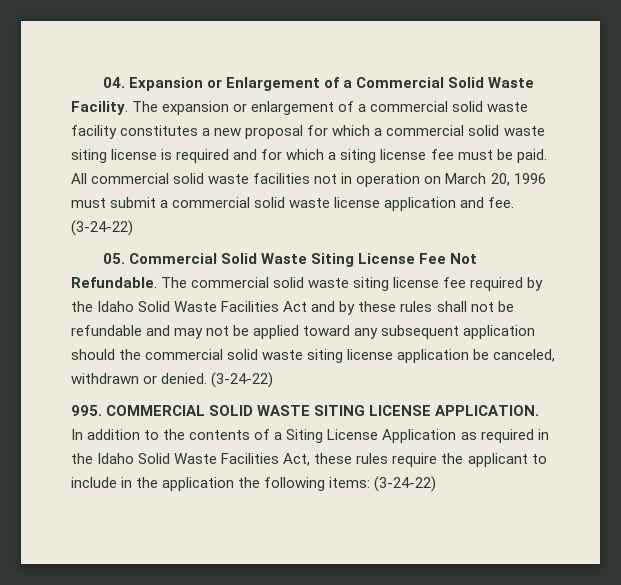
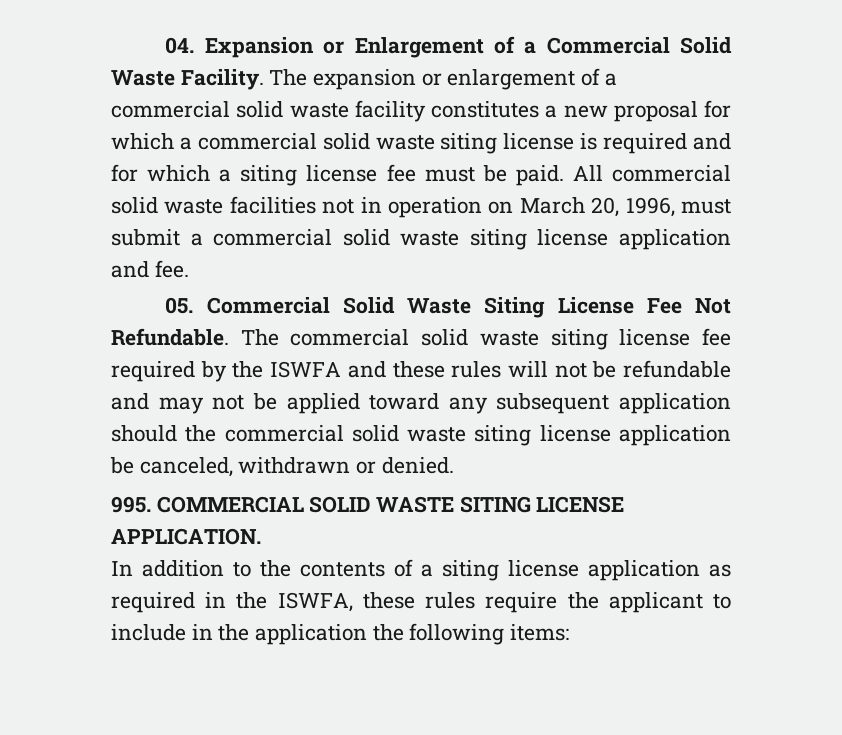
- All commercial solid waste facilities not in operation on March 20, 1996 must submit a commercial solid waste license application and fee. (3-24-22)
+ All commercial solid waste facilities not in operation on March 20, 1996, must submit a commercial solid waste siting license application and fee.
- The commercial solid waste siting license fee required by the Idaho Solid Waste Facilities Act and by these rules shall not be refundable and may not be applied toward any subsequent application should the commercial solid waste siting license application be canceled, withdrawn or denied. (3-24-22)
+ The commercial solid waste siting license fee required by the ISWFA and these rules will not be refundable and may not be applied toward any subsequent application should the commercial solid waste siting license application be canceled, withdrawn or denied.
- In addition to the contents of a Siting License Application as required in the Idaho Solid Waste Facilities Act, these rules require the applicant to include in the application the following items: (3-24-22)
+ In addition to the contents of a siting license application as required in the ISWFA, these rules require the applicant to include in the application the following items:

